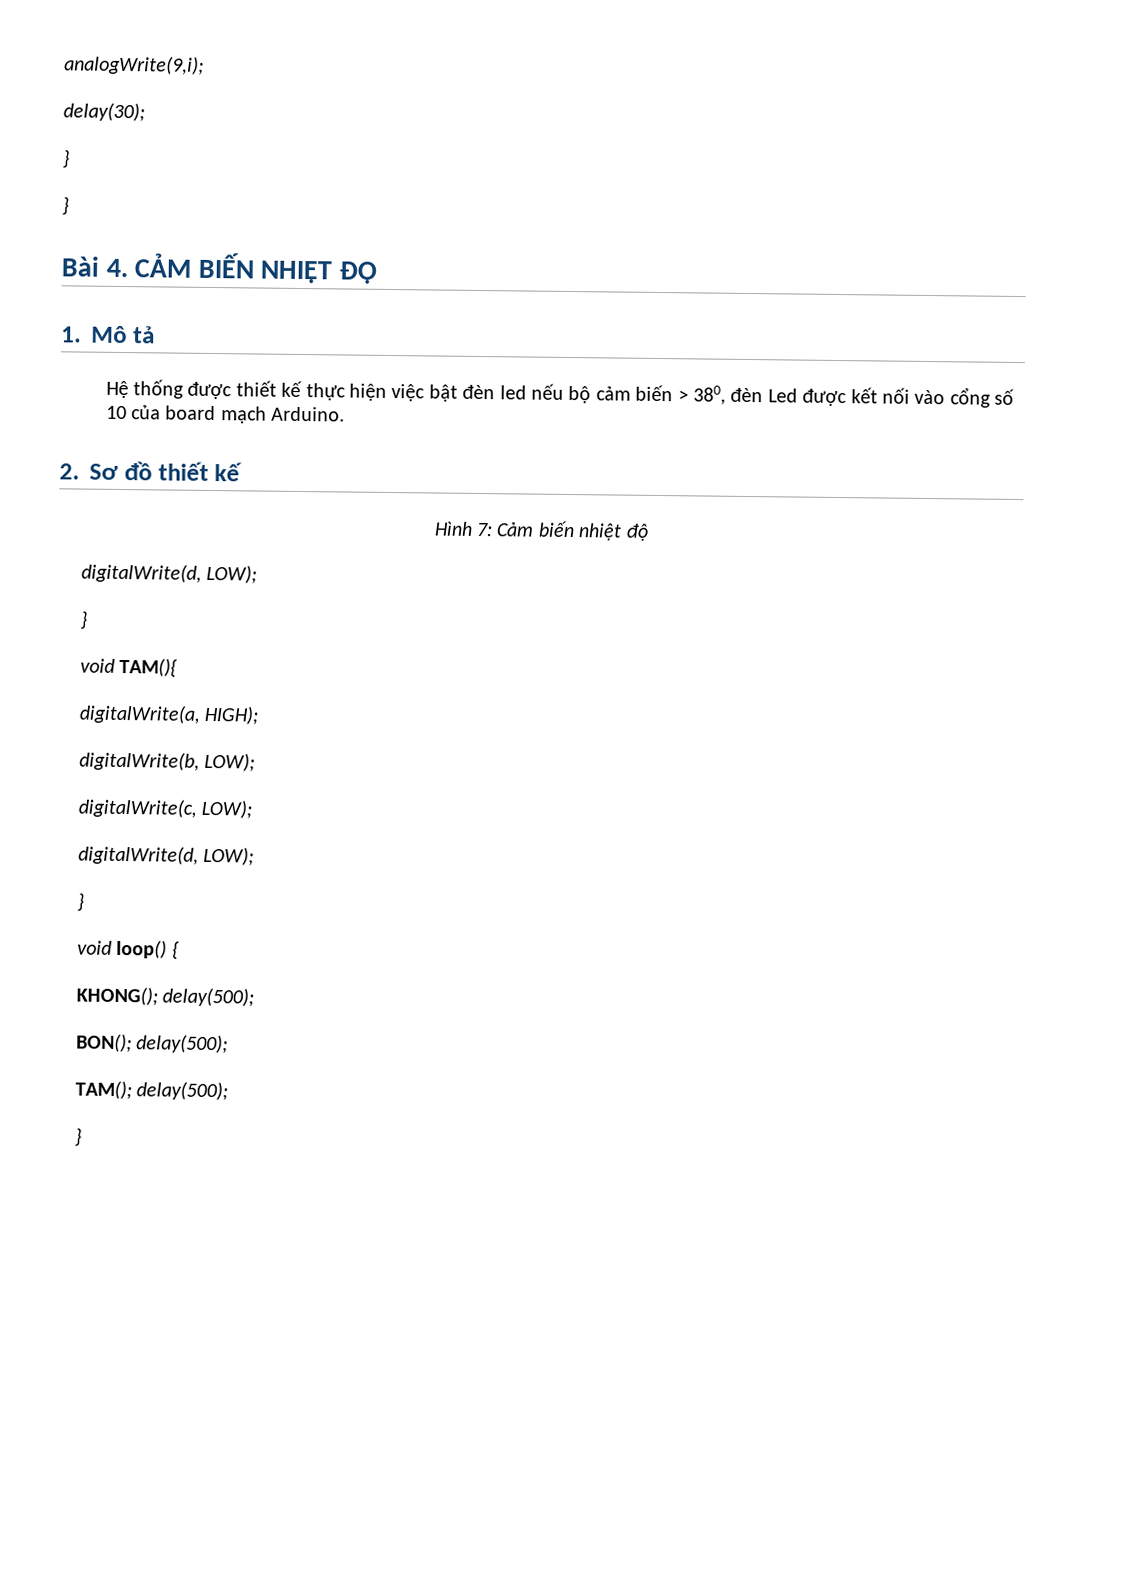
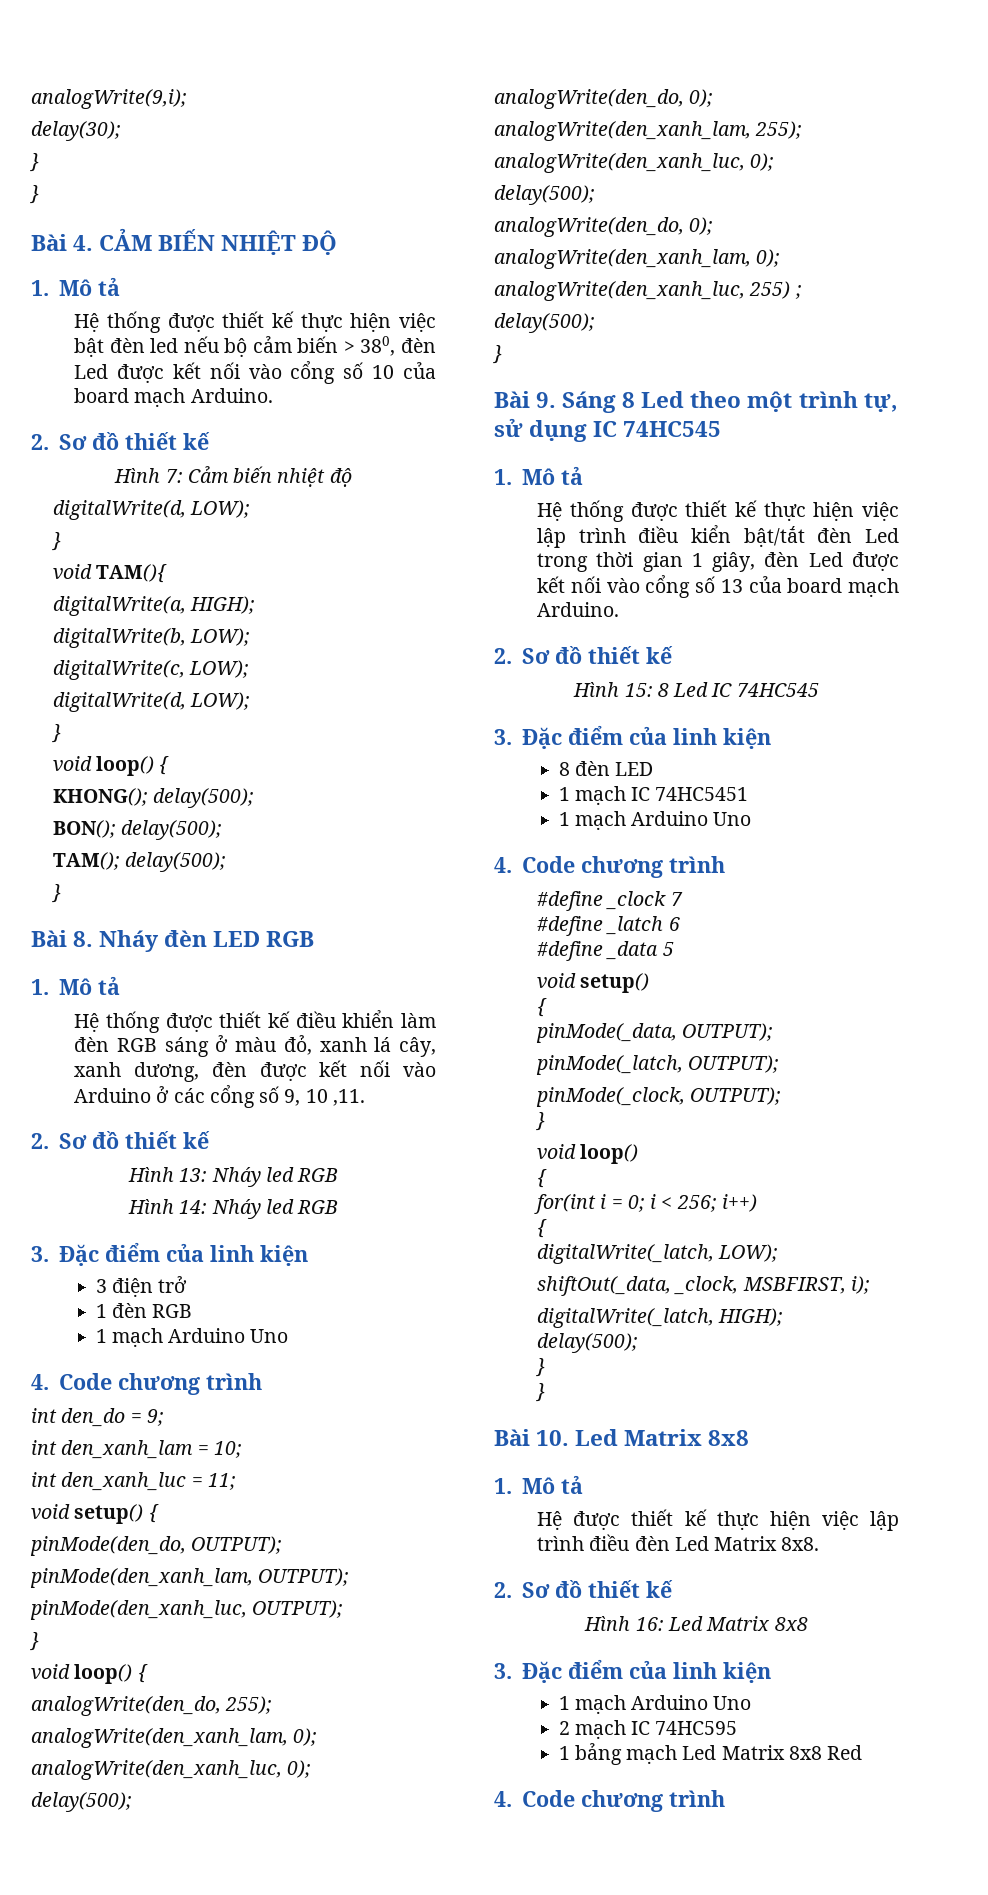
+ Bài 8. Nháy đèn LED RGB
+ 1. Mô tả
+ Hệ thống được thiết kế điều khiển làm đèn RGB sáng ở màu đỏ, xanh lá cây, xanh dương, đèn được kết nối vào Arduino ở các cổng số 9, 10 ,11.
+ 2. Sơ đồ thiết kế
+ Hình 13: Nháy led RGB
+ Hình 14: Nháy led RGB
+ 3. Đặc điểm của linh kiện
+ 3 điện trở
+ 1 đèn RGB
+ 1 mạch Arduino Uno
+ 4. Code chương trình
+ int den_do = 9;
+ int den_xanh_lam = 10;
+ int den_xanh_luc = 11;
+ void setup() {
+ pinMode(den_do, OUTPUT);
+ pinMode(den_xanh_lam, OUTPUT);
+ pinMode(den_xanh_luc, OUTPUT);
+ }
+ void loop() {
+ analogWrite(den_do, 255);
+ analogWrite(den_xanh_lam, 0);
+ analogWrite(den_xanh_luc, 0);
+ delay(500);
+ analogWrite(den_do, 0);
+ analogWrite(den_xanh_lam, 255);
+ analogWrite(den_xanh_luc, 0);
+ delay(500);
+ analogWrite(den_do, 0);
+ analogWrite(den_xanh_lam, 0);
+ analogWrite(den_xanh_luc, 255) ;
+ delay(500);
+ }
+ Bài 9. Sáng 8 Led theo một trình tự, sử dụng IC 74HC545
+ 1. Mô tả
+ Hệ thống được thiết kế thực hiện việc lập trình điều kiển bật/tắt đèn Led trong thời gian 1 giây, đèn Led được kết nối vào cổng số 13 của board mạch Arduino.
+ 2. Sơ đồ thiết kế
+ Hình 15: 8 Led IC 74HC545
+ 3. Đặc điểm của linh kiện
+ 8 đèn LED
+ 1 mạch IC 74HC5451
+ 1 mạch Arduino Uno
+ 4. Code chương trình
+ #define _clock 7
+ #define _latch 6
+ #define _data 5
+ void setup()
+ {
+ pinMode(_data, OUTPUT);
+ pinMode(_latch, OUTPUT);
+ pinMode(_clock, OUTPUT);
+ }
+ void loop()
+ {
+ for(int i = 0; i < 256; i++)
+ {
+ digitalWrite(_latch, LOW);
+ shiftOut(_data, _clock, MSBFIRST, i);
+ digitalWrite(_latch, HIGH);
+ delay(500);
+ }
+ }
+ Bài 10. Led Matrix 8x8
+ 1. Mô tả
+ Hệ được thiết kế thực hiện việc lập trình điều đèn Led Matrix 8x8.
+ 2. Sơ đồ thiết kế
+ Hình 16: Led Matrix 8x8
+ 3. Đặc điểm của linh kiện
+ 1 mạch Arduino Uno
+ 2 mạch IC 74HC595
+ 1 bảng mạch Led Matrix 8x8 Red
+ 4. Code chương trình

